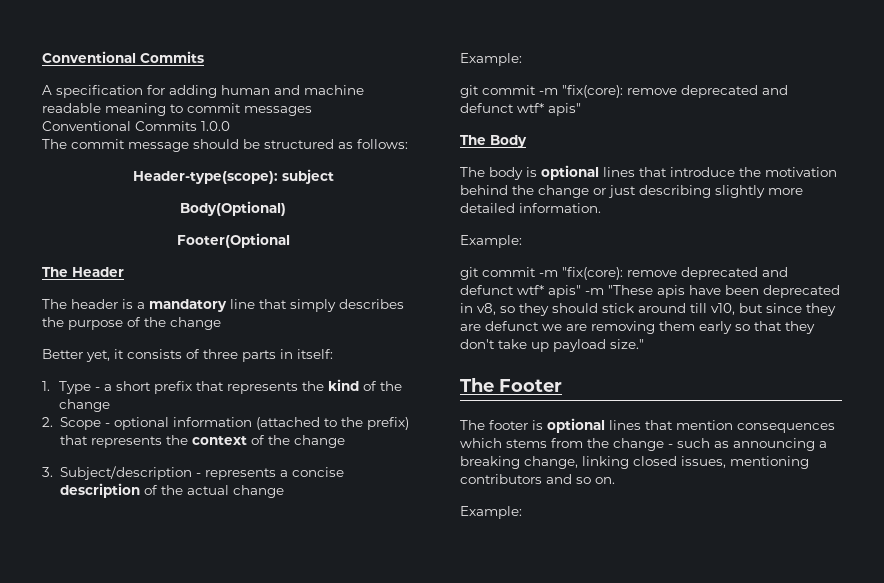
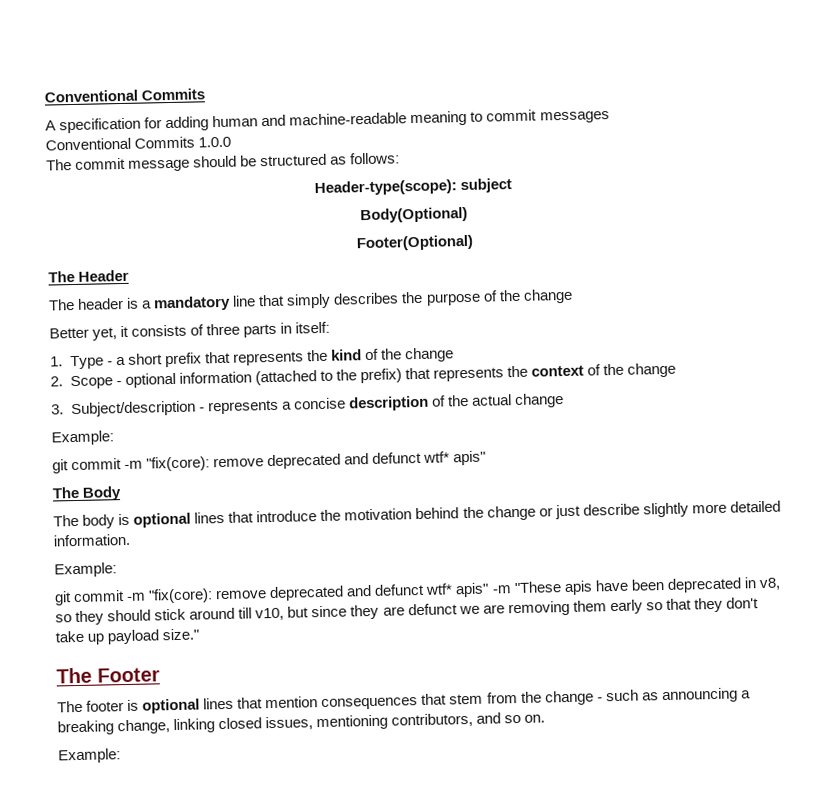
- A specification for adding human and machine readable meaning to commit messages
+ A specification for adding human and machine-readable meaning to commit messages
- Footer(Optional
+ Footer(Optional)
- The body is optional lines that introduce the motivation behind the change or just describing slightly more detailed information.
+ The body is optional lines that introduce the motivation behind the change or just describe slightly more detailed information.
- The footer is optional lines that mention consequences which stems from the change - such as announcing a breaking change, linking closed issues, mentioning contributors and so on.
+ The footer is optional lines that mention consequences that stem from the change - such as announcing a breaking change, linking closed issues, mentioning contributors, and so on.

